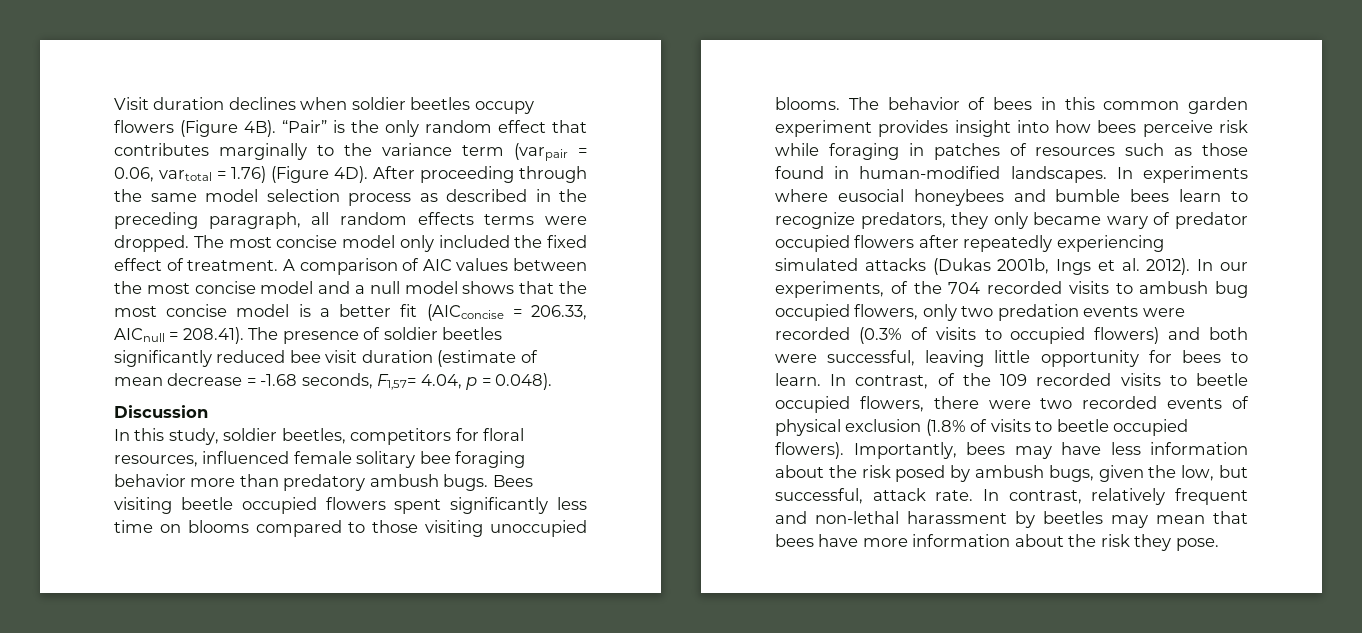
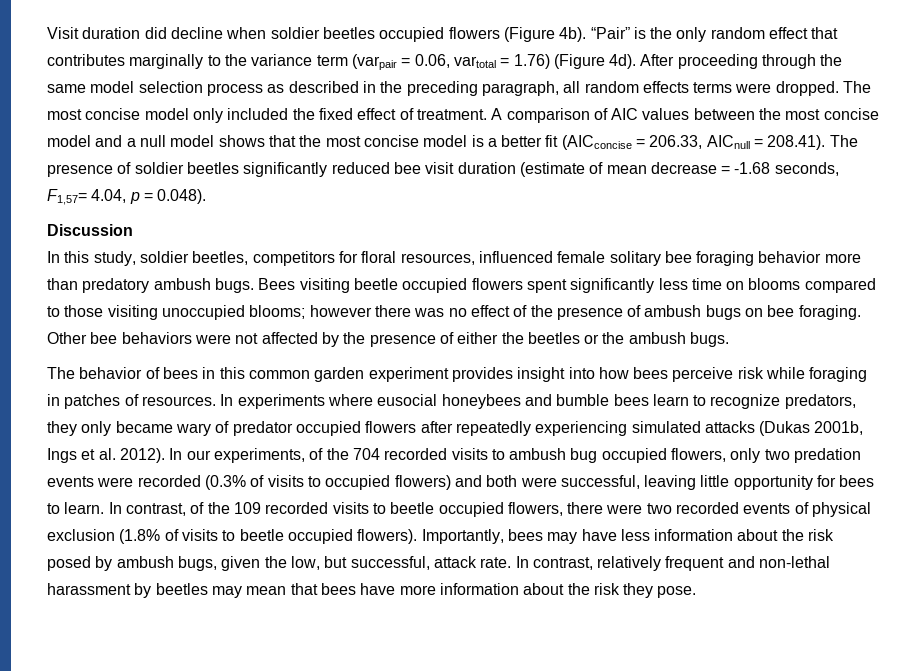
- Visit duration declines when soldier beetles occupy flowers (Figure 4B).
+ Visit duration did decline when soldier beetles occupied flowers (Figure 4b).
- “Pair” is the only random effect that contributes marginally to the variance term (varpair = 0.06, vartotal = 1.76) (Figure 4D).
+ “Pair” is the only random effect that contributes marginally to the variance term (varpair = 0.06, vartotal = 1.76) (Figure 4d).
- Bees visiting beetle occupied flowers spent significantly less time on blooms compared to those visiting unoccupied blooms. The behavior of bees in this common garden experiment provides insight into how bees perceive risk while foraging in patches of resources such as those found in human-modified landscapes.
+ Bees visiting beetle occupied flowers spent significantly less time on blooms compared to those visiting unoccupied blooms; however there was no effect of the presence of ambush bugs on bee foraging. Other bee behaviors were not affected by the presence of either the beetles or the ambush bugs.
+ The behavior of bees in this common garden experiment provides insight into how bees perceive risk while foraging in patches of resources.

